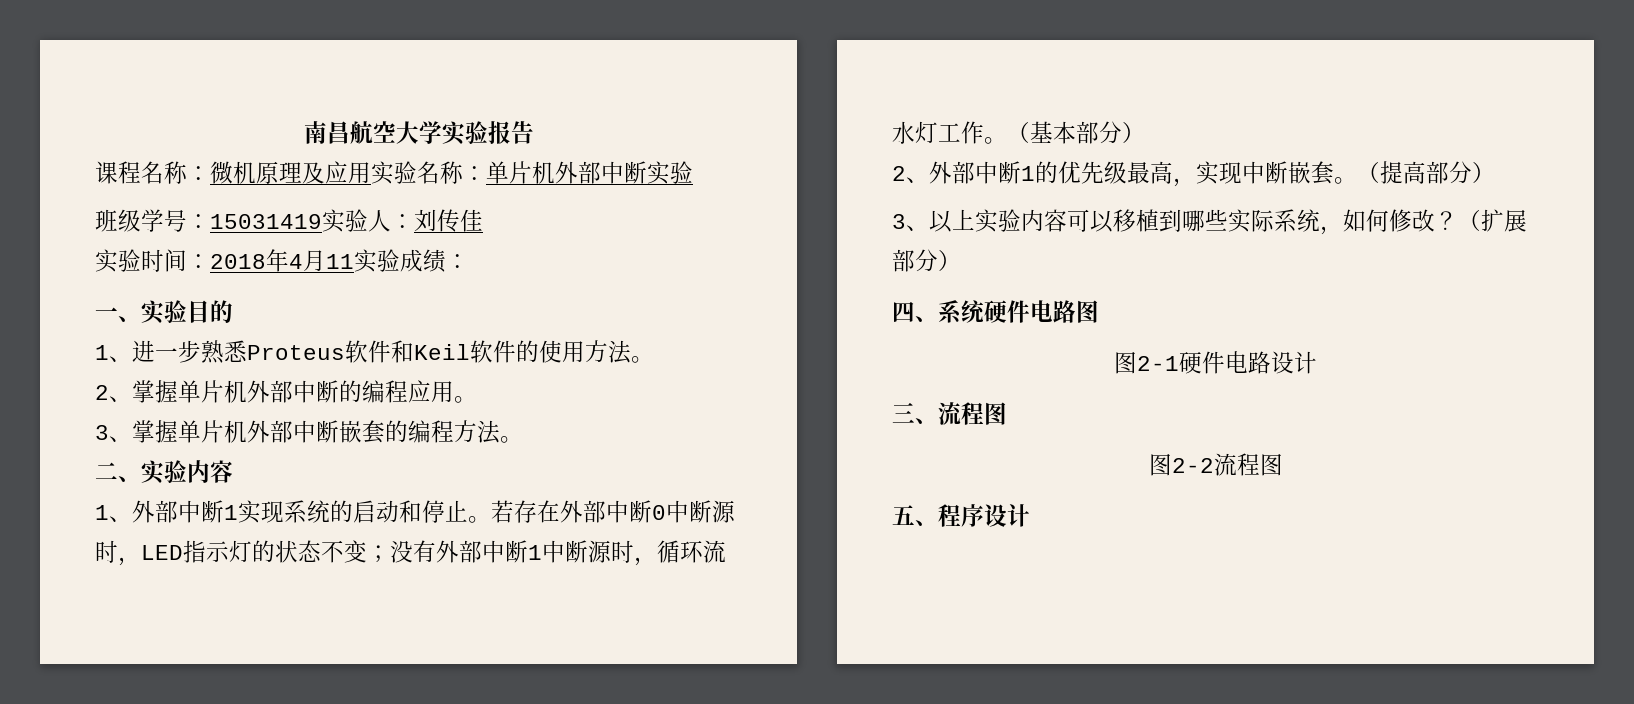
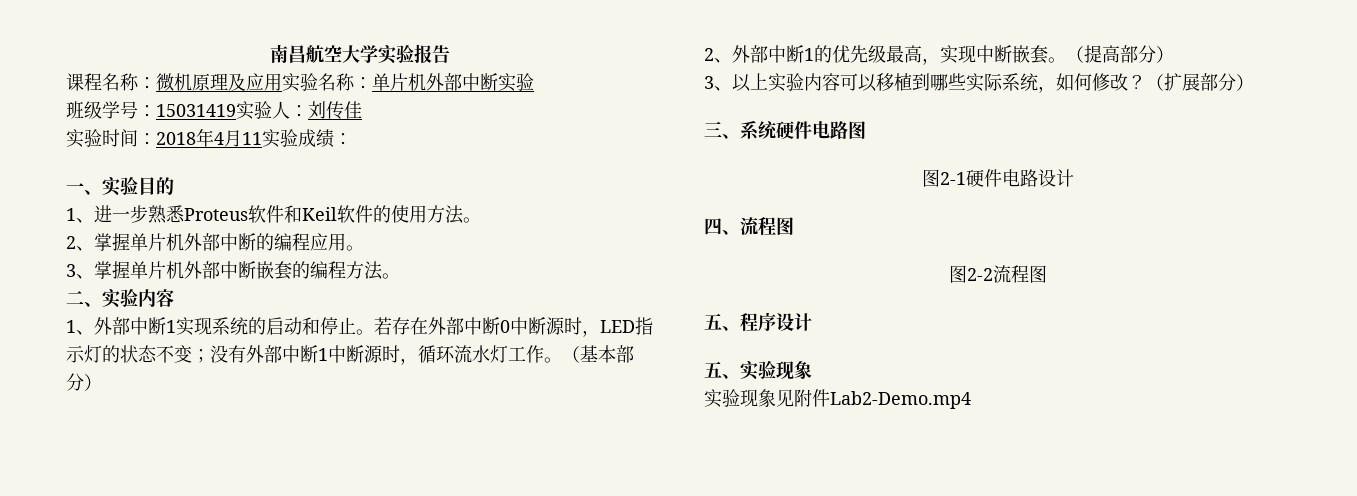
- 四、系统硬件电路图
+ 三、系统硬件电路图
- 三、流程图
+ 四、流程图
+ 五、实验现象
+ 实验现象见附件Lab2-Demo.mp4

